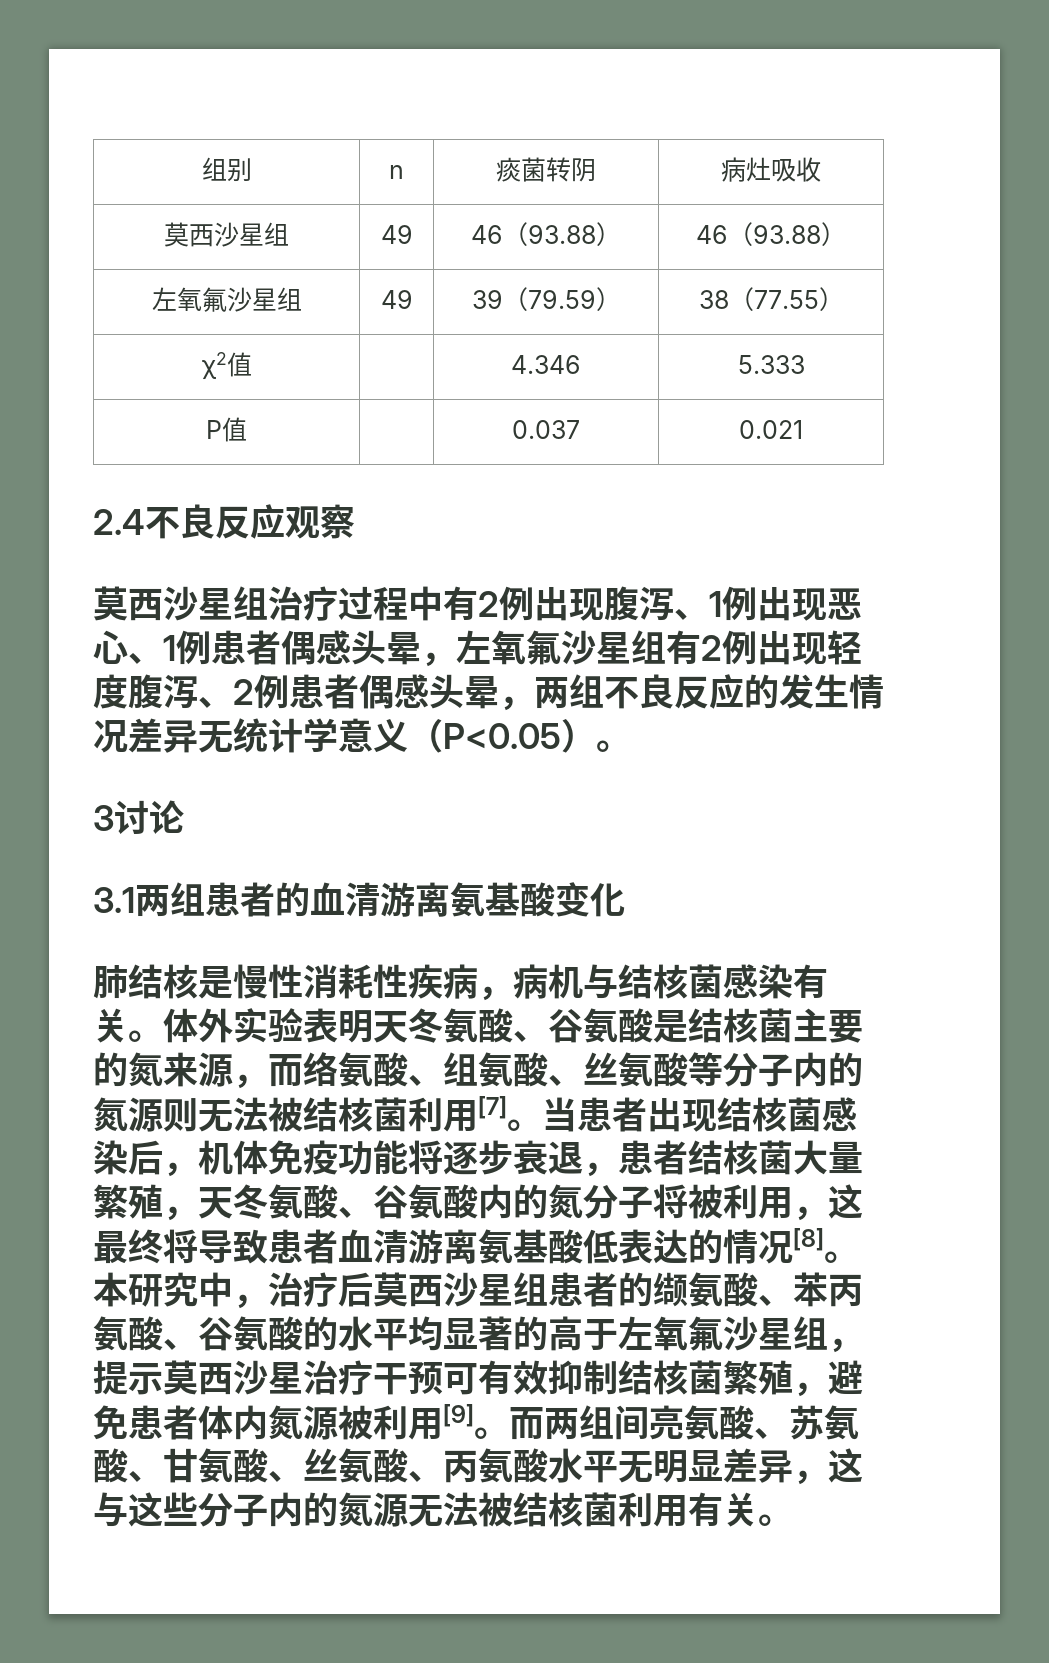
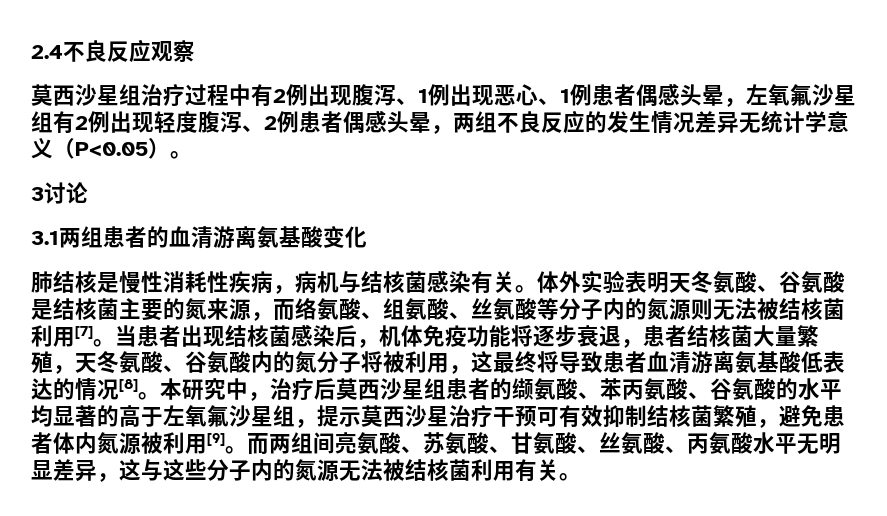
- 组别 | n | 痰菌转阴 | 病灶吸收
- 莫西沙星组 | 49 | 46（93.88） | 46（93.88）
- 左氧氟沙星组 | 49 | 39（79.59） | 38（77.55）
- χ2值 | | 4.346 | 5.333
- P值 | | 0.037 | 0.021

